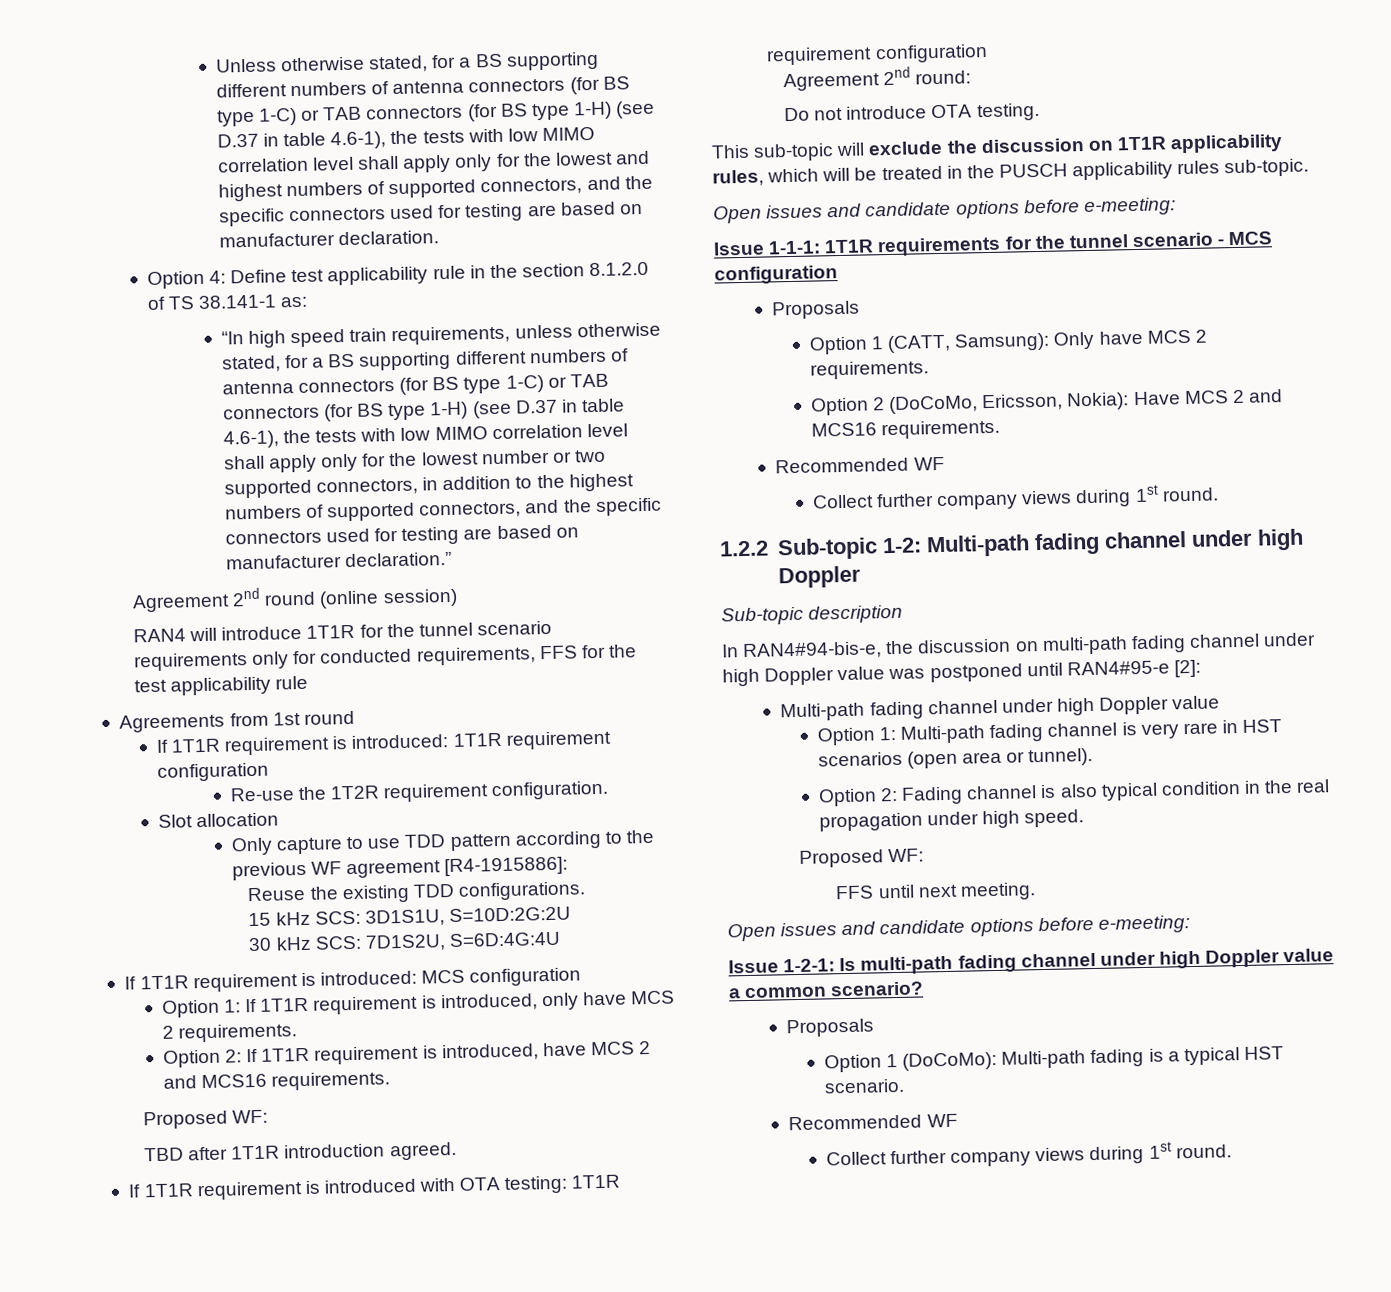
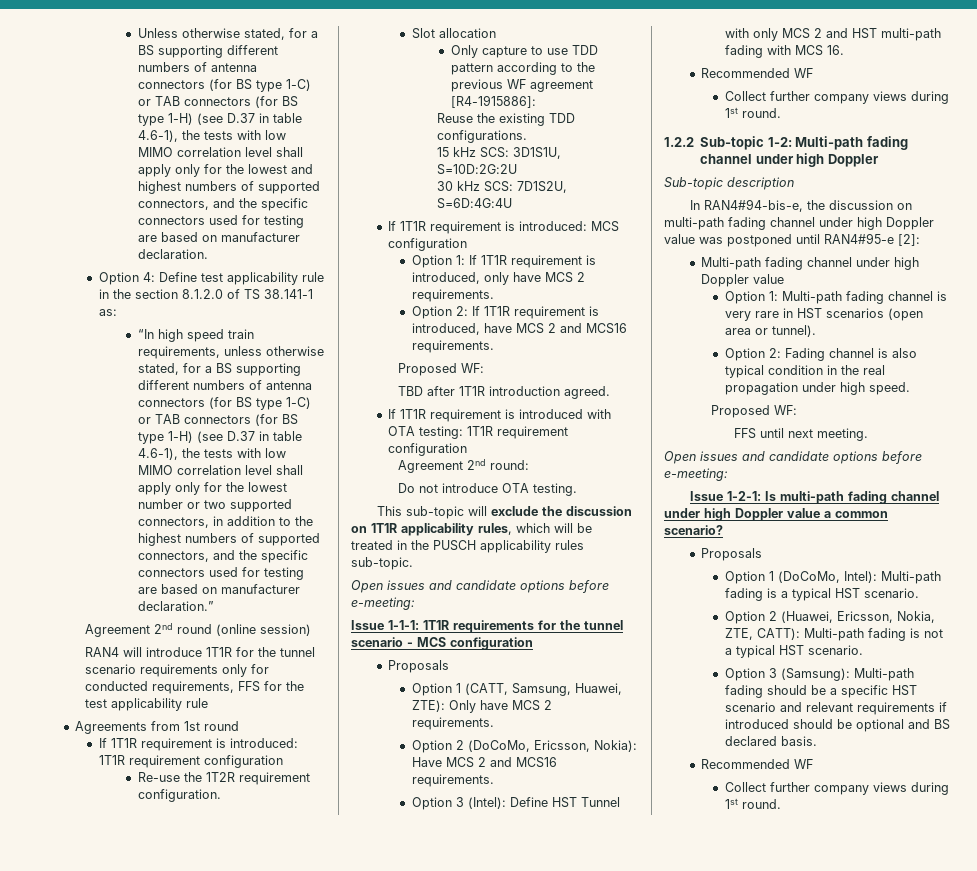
- Option 1 (CATT, Samsung): Only have MCS 2 requirements.
+ Option 1 (CATT, Samsung, Huawei, ZTE): Only have MCS 2 requirements.
+ Option 3 (Intel): Define HST Tunnel with only MCS 2 and HST multi-path fading with MCS 16.
- Option 1 (DoCoMo): Multi-path fading is a typical HST scenario.
+ Option 1 (DoCoMo, Intel): Multi-path fading is a typical HST scenario.
+ Option 2 (Huawei, Ericsson, Nokia, ZTE, CATT): Multi-path fading is not a typical HST scenario.
+ Option 3 (Samsung): Multi-path fading should be a specific HST scenario and relevant requirements if introduced should be optional and BS declared basis.

